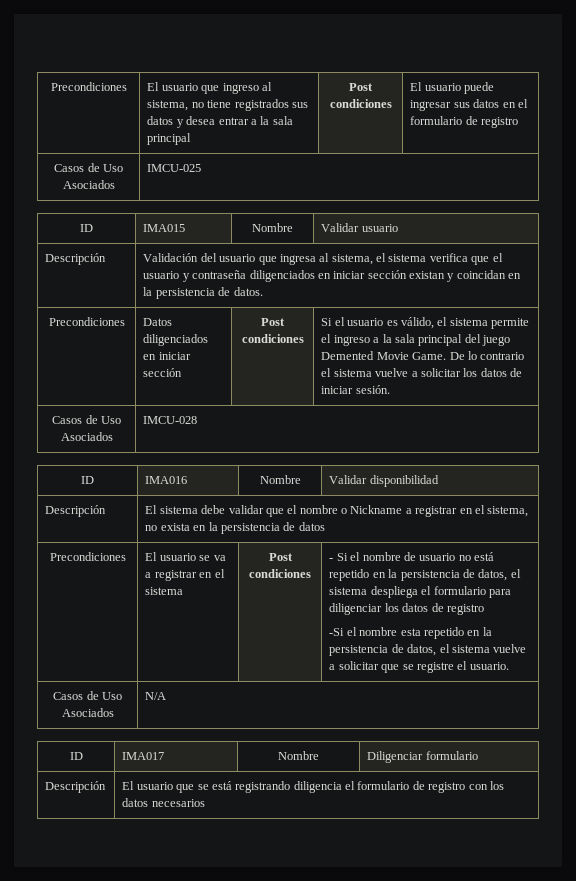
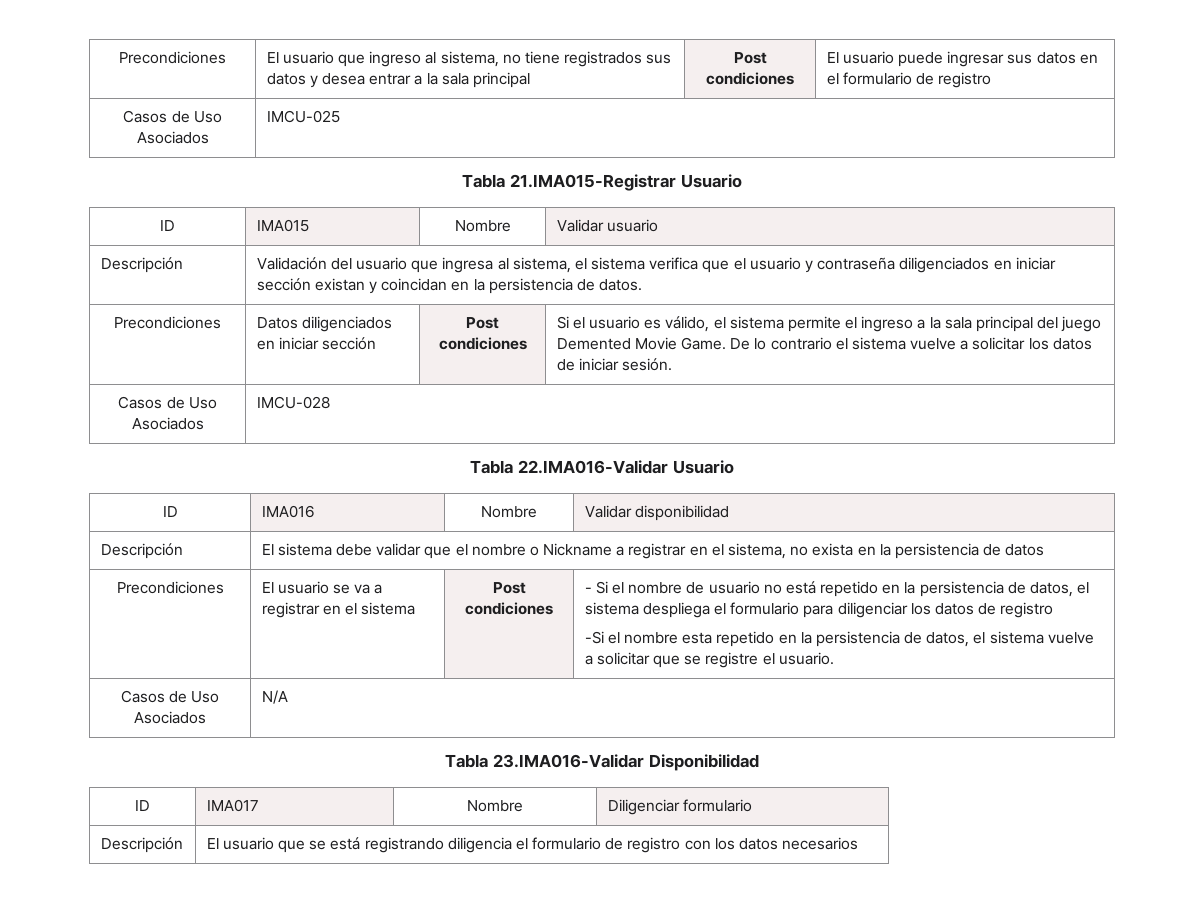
+ Tabla 21.IMA015-Registrar Usuario
+ Tabla 22.IMA016-Validar Usuario
+ Tabla 23.IMA016-Validar Disponibilidad

